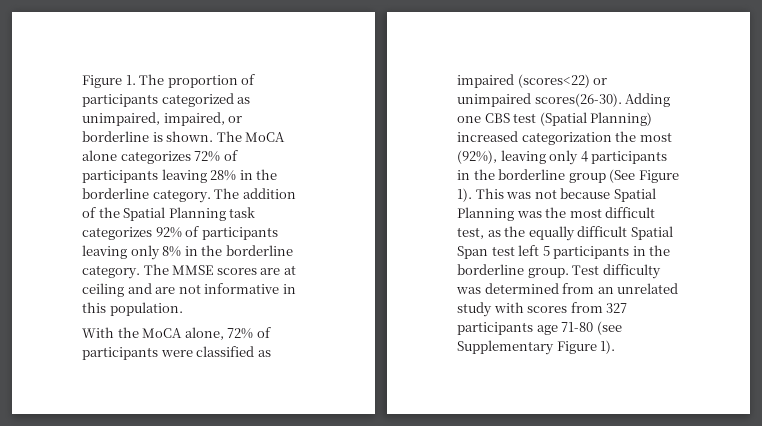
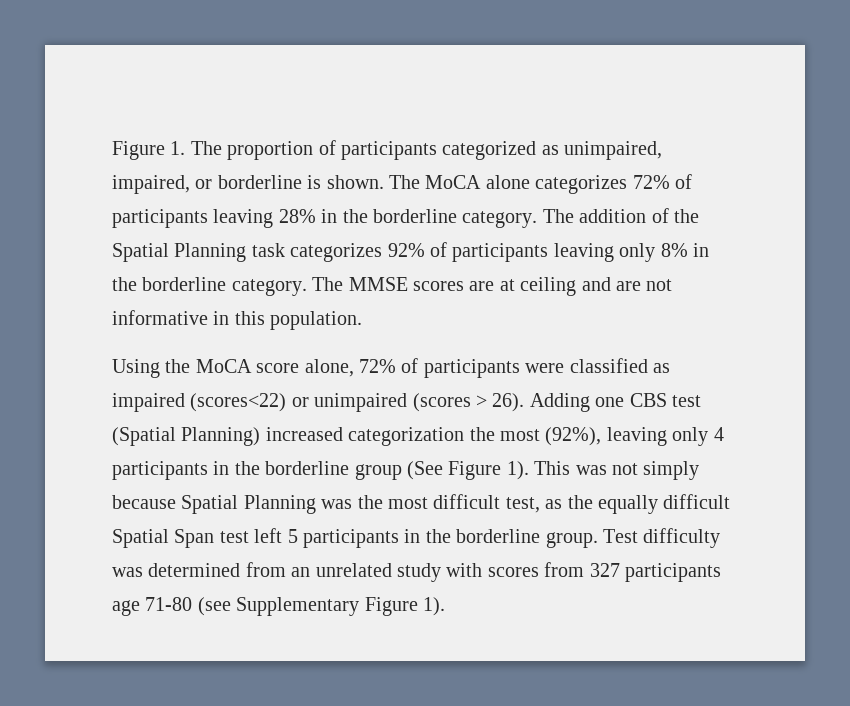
- With the MoCA alone, 72% of participants were classified as impaired (scores<22) or unimpaired scores(26-30).
+ Using the MoCA score alone, 72% of participants were classified as impaired (scores<22) or unimpaired (scores > 26).
- This was not because Spatial Planning was the most difficult test, as the equally difficult Spatial Span test left 5 participants in the borderline group.
+ This was not simply because Spatial Planning was the most difficult test, as the equally difficult Spatial Span test left 5 participants in the borderline group.

